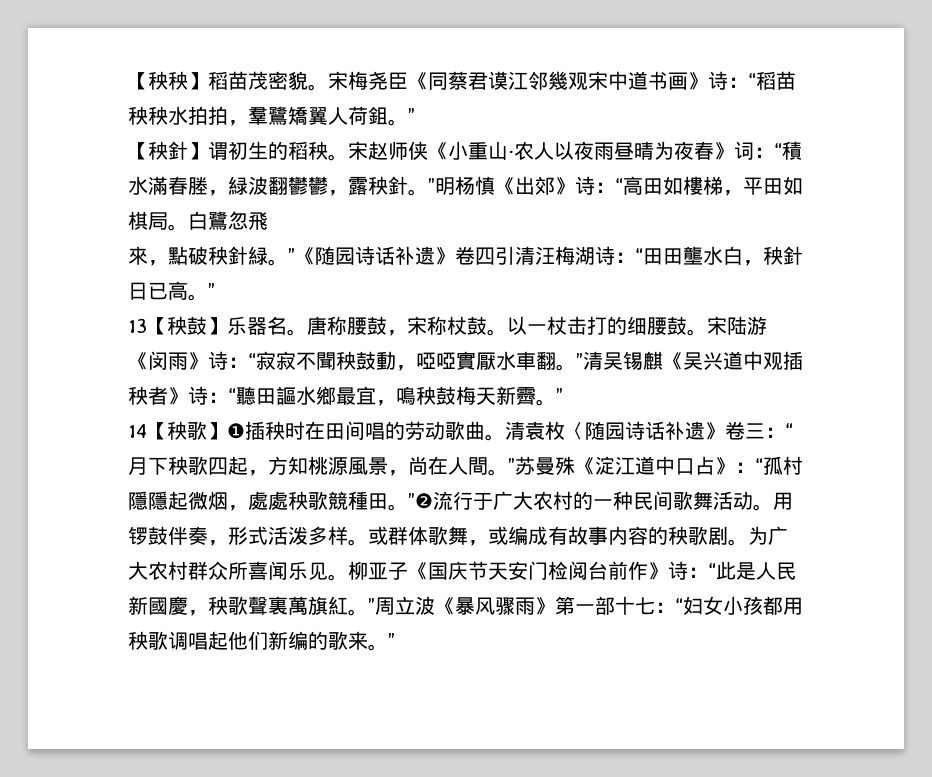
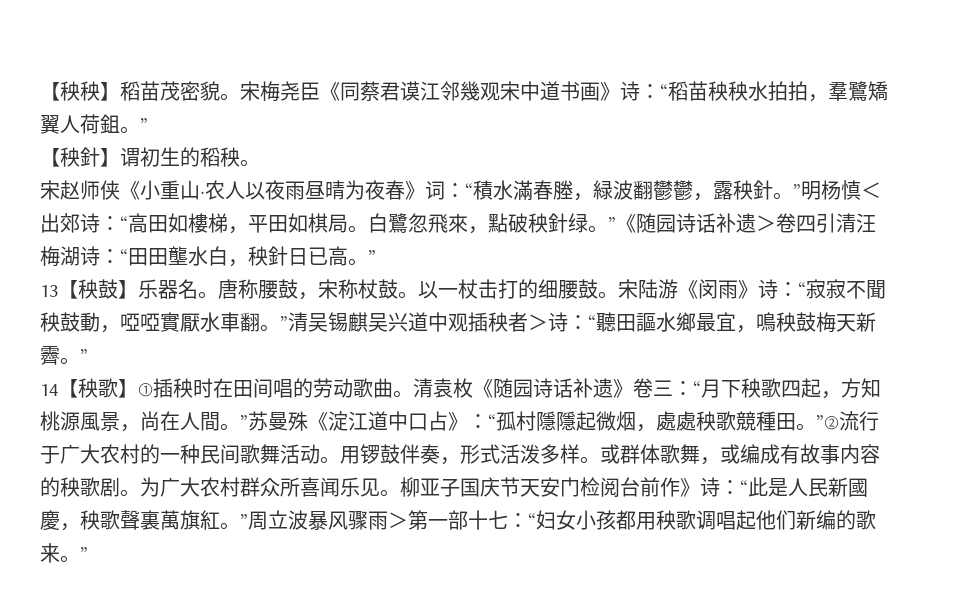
- 【秧針】谓初生的稻秧。宋赵师侠《小重山·农人以夜雨昼晴为夜春》词：“積水滿春塍，緑波翻鬱鬱，露秧針。”明杨慎《出郊》诗：“高田如樓梯，平田如棋局。
+ 【秧針】谓初生的稻秧。
+ 宋赵师侠《小重山·农人以夜雨昼晴为夜春》词：“積水滿春塍，緑波翻鬱鬱，露秧針。”明杨慎＜出郊诗：“高田如樓梯，平田如棋局。
- 白鷺忽飛
- 來，點破秧針緑。”《随园诗话补遗》卷四引清汪梅湖诗：“田田壟水白，秧針日已高。”
+ 白鷺忽飛來，點破秧針绿。”《随园诗话补遗＞卷四引清汪梅湖诗：“田田壟水白，秧針日已高。”
- 宋陆游《闵雨》诗：“寂寂不聞秧鼓動，啞啞實厭水車翻。”清吴锡麒《吴兴道中观插秧者》诗：“聽田謳水鄉最宜，鳴秧鼓梅天新霽。”
+ 宋陆游《闵雨》诗：“寂寂不聞秧鼓動，啞啞實厭水車翻。”清吴锡麒吴兴道中观插秧者＞诗：“聽田謳水鄉最宜，鳴秧鼓梅天新霽。”
- 14【秧歌】❶插秧时在田间唱的劳动歌曲。
+ 14【秧歌】①插秧时在田间唱的劳动歌曲。
- 清袁枚〈随园诗话补遗》卷三：“月下秧歌四起，方知桃源風景，尚在人間。”苏曼殊《淀江道中口占》：“孤村隱隱起微烟，處處秧歌競種田。”❷流行于广大农村的一种民间歌舞活动。
+ 清袁枚《随园诗话补遗》卷三：“月下秧歌四起，方知桃源風景，尚在人間。”苏曼殊《淀江道中口占》：“孤村隱隱起微烟，處處秧歌競種田。”②流行于广大农村的一种民间歌舞活动。
- 柳亚子《国庆节天安门检阅台前作》诗：“此是人民新國慶，秧歌聲裏萬旗紅。”周立波《暴风骤雨》第一部十七：“妇女小孩都用秧歌调唱起他们新编的歌来。”
+ 柳亚子国庆节天安门检阅台前作》诗：“此是人民新國慶，秧歌聲裏萬旗紅。”周立波暴风骤雨＞第一部十七：“妇女小孩都用秧歌调唱起他们新编的歌来。”

